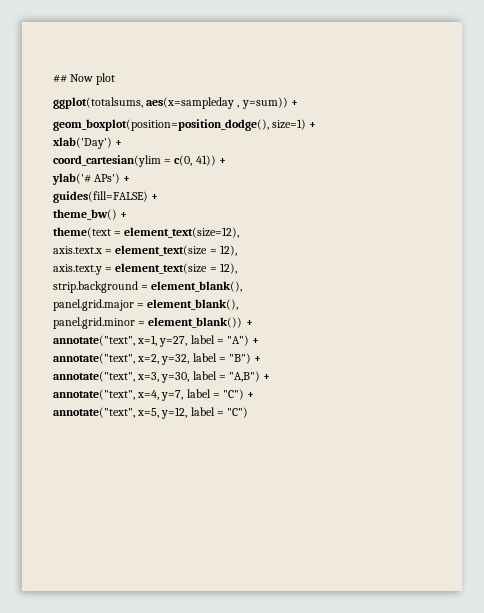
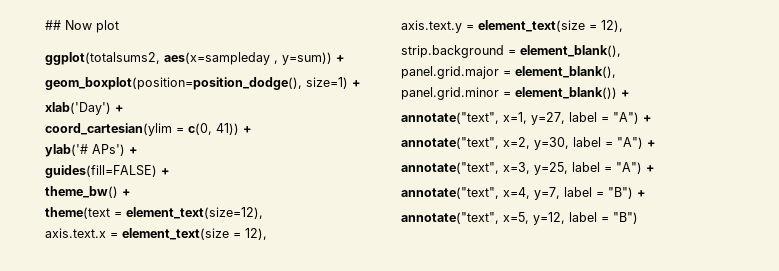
- ggplot(totalsums, aes(x=sampleday , y=sum)) +
+ ggplot(totalsums2, aes(x=sampleday , y=sum)) +
- annotate("text", x=2, y=32, label = "B") +
+ annotate("text", x=2, y=30, label = "A") +
- annotate("text", x=3, y=30, label = "A,B") +
+ annotate("text", x=3, y=25, label = "A") +
- annotate("text", x=4, y=7, label = "C") +
+ annotate("text", x=4, y=7, label = "B") +
- annotate("text", x=5, y=12, label = "C")
+ annotate("text", x=5, y=12, label = "B")

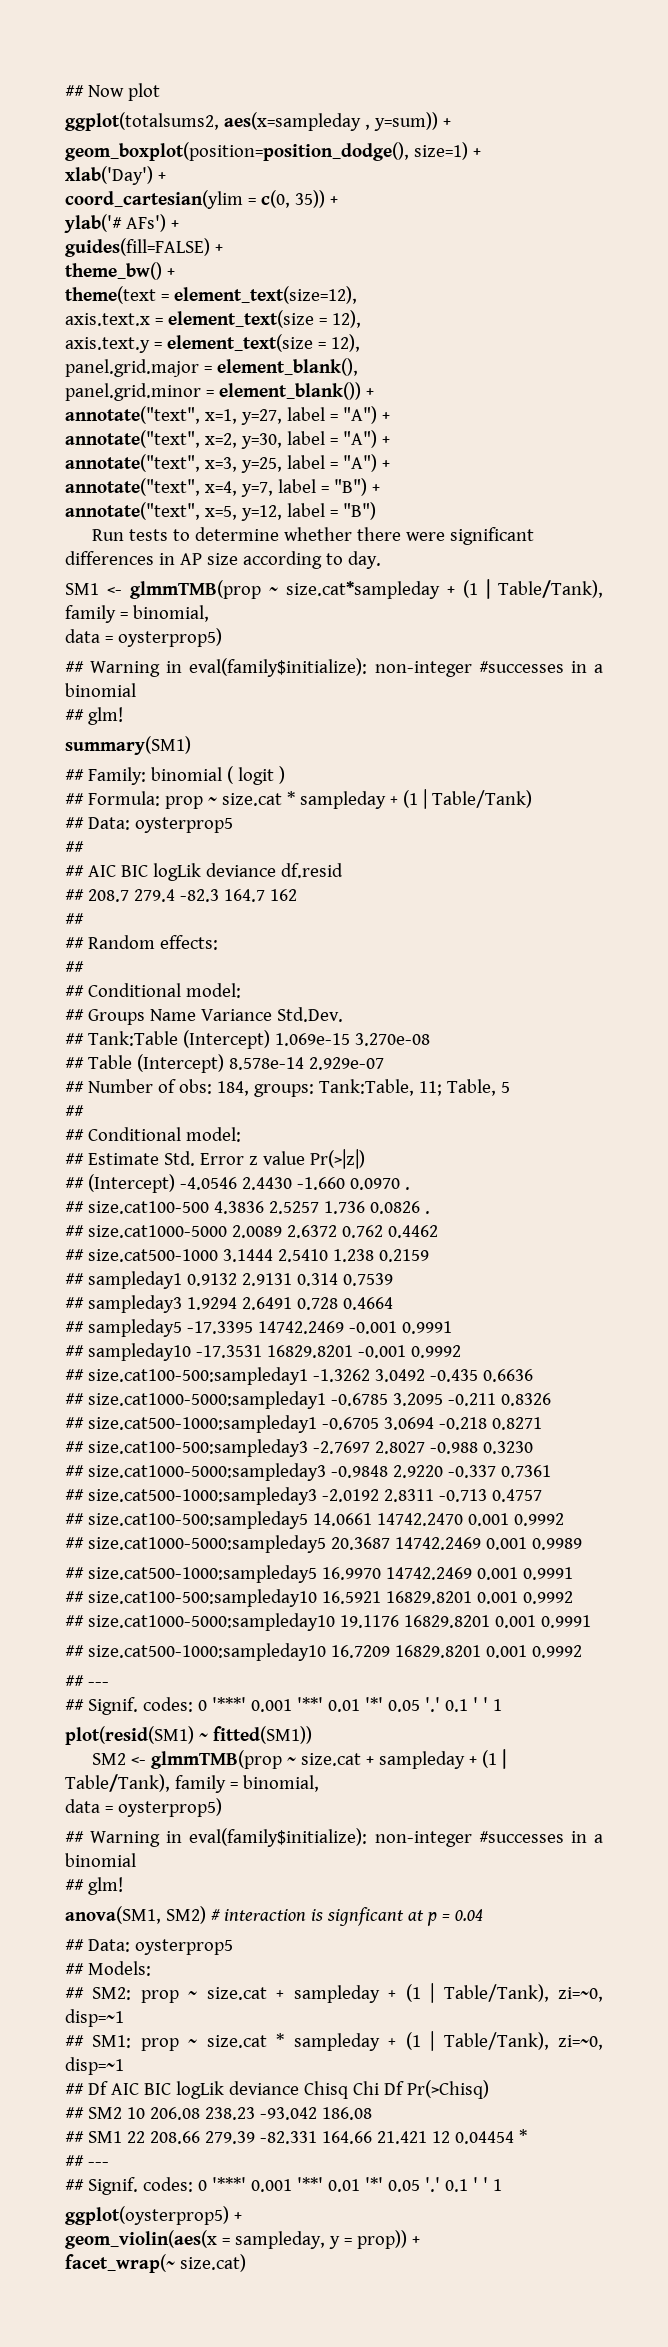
- coord_cartesian(ylim = c(0, 41)) +
+ coord_cartesian(ylim = c(0, 35)) +
- ylab('# APs') +
+ ylab('# AFs') +
- strip.background = element_blank(),
+ Run tests to determine whether there were significant differences in AP size according to day.
+ SM1 <- glmmTMB(prop ~ size.cat*sampleday + (1 | Table/Tank), family = binomial,
+ data = oysterprop5)
+ ## Warning in eval(family$initialize): non-integer #successes in a binomial
+ ## glm!
+ summary(SM1)
+ ## Family: binomial ( logit )
+ ## Formula: prop ~ size.cat * sampleday + (1 | Table/Tank)
+ ## Data: oysterprop5
+ ##
+ ## AIC BIC logLik deviance df.resid
+ ## 208.7 279.4 -82.3 164.7 162
+ ##
+ ## Random effects:
+ ##
+ ## Conditional model:
+ ## Groups Name Variance Std.Dev.
+ ## Tank:Table (Intercept) 1.069e-15 3.270e-08
+ ## Table (Intercept) 8.578e-14 2.929e-07
+ ## Number of obs: 184, groups: Tank:Table, 11; Table, 5
+ ##
+ ## Conditional model:
+ ## Estimate Std. Error z value Pr(>|z|)
+ ## (Intercept) -4.0546 2.4430 -1.660 0.0970 .
+ ## size.cat100-500 4.3836 2.5257 1.736 0.0826 .
+ ## size.cat1000-5000 2.0089 2.6372 0.762 0.4462
+ ## size.cat500-1000 3.1444 2.5410 1.238 0.2159
+ ## sampleday1 0.9132 2.9131 0.314 0.7539
+ ## sampleday3 1.9294 2.6491 0.728 0.4664
+ ## sampleday5 -17.3395 14742.2469 -0.001 0.9991
+ ## sampleday10 -17.3531 16829.8201 -0.001 0.9992
+ ## size.cat100-500:sampleday1 -1.3262 3.0492 -0.435 0.6636
+ ## size.cat1000-5000:sampleday1 -0.6785 3.2095 -0.211 0.8326
+ ## size.cat500-1000:sampleday1 -0.6705 3.0694 -0.218 0.8271
+ ## size.cat100-500:sampleday3 -2.7697 2.8027 -0.988 0.3230
+ ## size.cat1000-5000:sampleday3 -0.9848 2.9220 -0.337 0.7361
+ ## size.cat500-1000:sampleday3 -2.0192 2.8311 -0.713 0.4757
+ ## size.cat100-500:sampleday5 14.0661 14742.2470 0.001 0.9992
+ ## size.cat1000-5000:sampleday5 20.3687 14742.2469 0.001 0.9989
+ ## size.cat500-1000:sampleday5 16.9970 14742.2469 0.001 0.9991
+ ## size.cat100-500:sampleday10 16.5921 16829.8201 0.001 0.9992
+ ## size.cat1000-5000:sampleday10 19.1176 16829.8201 0.001 0.9991
+ ## size.cat500-1000:sampleday10 16.7209 16829.8201 0.001 0.9992
+ ## ---
+ ## Signif. codes: 0 '***' 0.001 '**' 0.01 '*' 0.05 '.' 0.1 ' ' 1
+ plot(resid(SM1) ~ fitted(SM1))
+ SM2 <- glmmTMB(prop ~ size.cat + sampleday + (1 | Table/Tank), family = binomial,
+ data = oysterprop5)
+ ## Warning in eval(family$initialize): non-integer #successes in a binomial
+ ## glm!
+ anova(SM1, SM2) # interaction is signficant at p = 0.04
+ ## Data: oysterprop5
+ ## Models:
+ ## SM2: prop ~ size.cat + sampleday + (1 | Table/Tank), zi=~0, disp=~1
+ ## SM1: prop ~ size.cat * sampleday + (1 | Table/Tank), zi=~0, disp=~1
+ ## Df AIC BIC logLik deviance Chisq Chi Df Pr(>Chisq)
+ ## SM2 10 206.08 238.23 -93.042 186.08
+ ## SM1 22 208.66 279.39 -82.331 164.66 21.421 12 0.04454 *
+ ## ---
+ ## Signif. codes: 0 '***' 0.001 '**' 0.01 '*' 0.05 '.' 0.1 ' ' 1
+ ggplot(oysterprop5) +
+ geom_violin(aes(x = sampleday, y = prop)) +
+ facet_wrap(~ size.cat)

